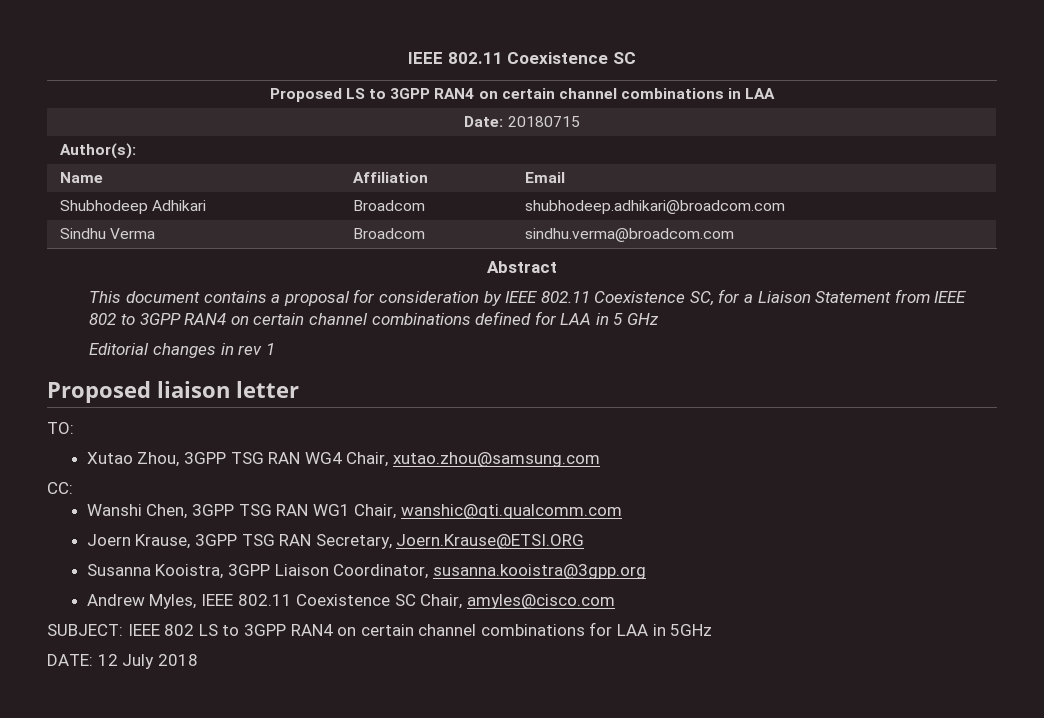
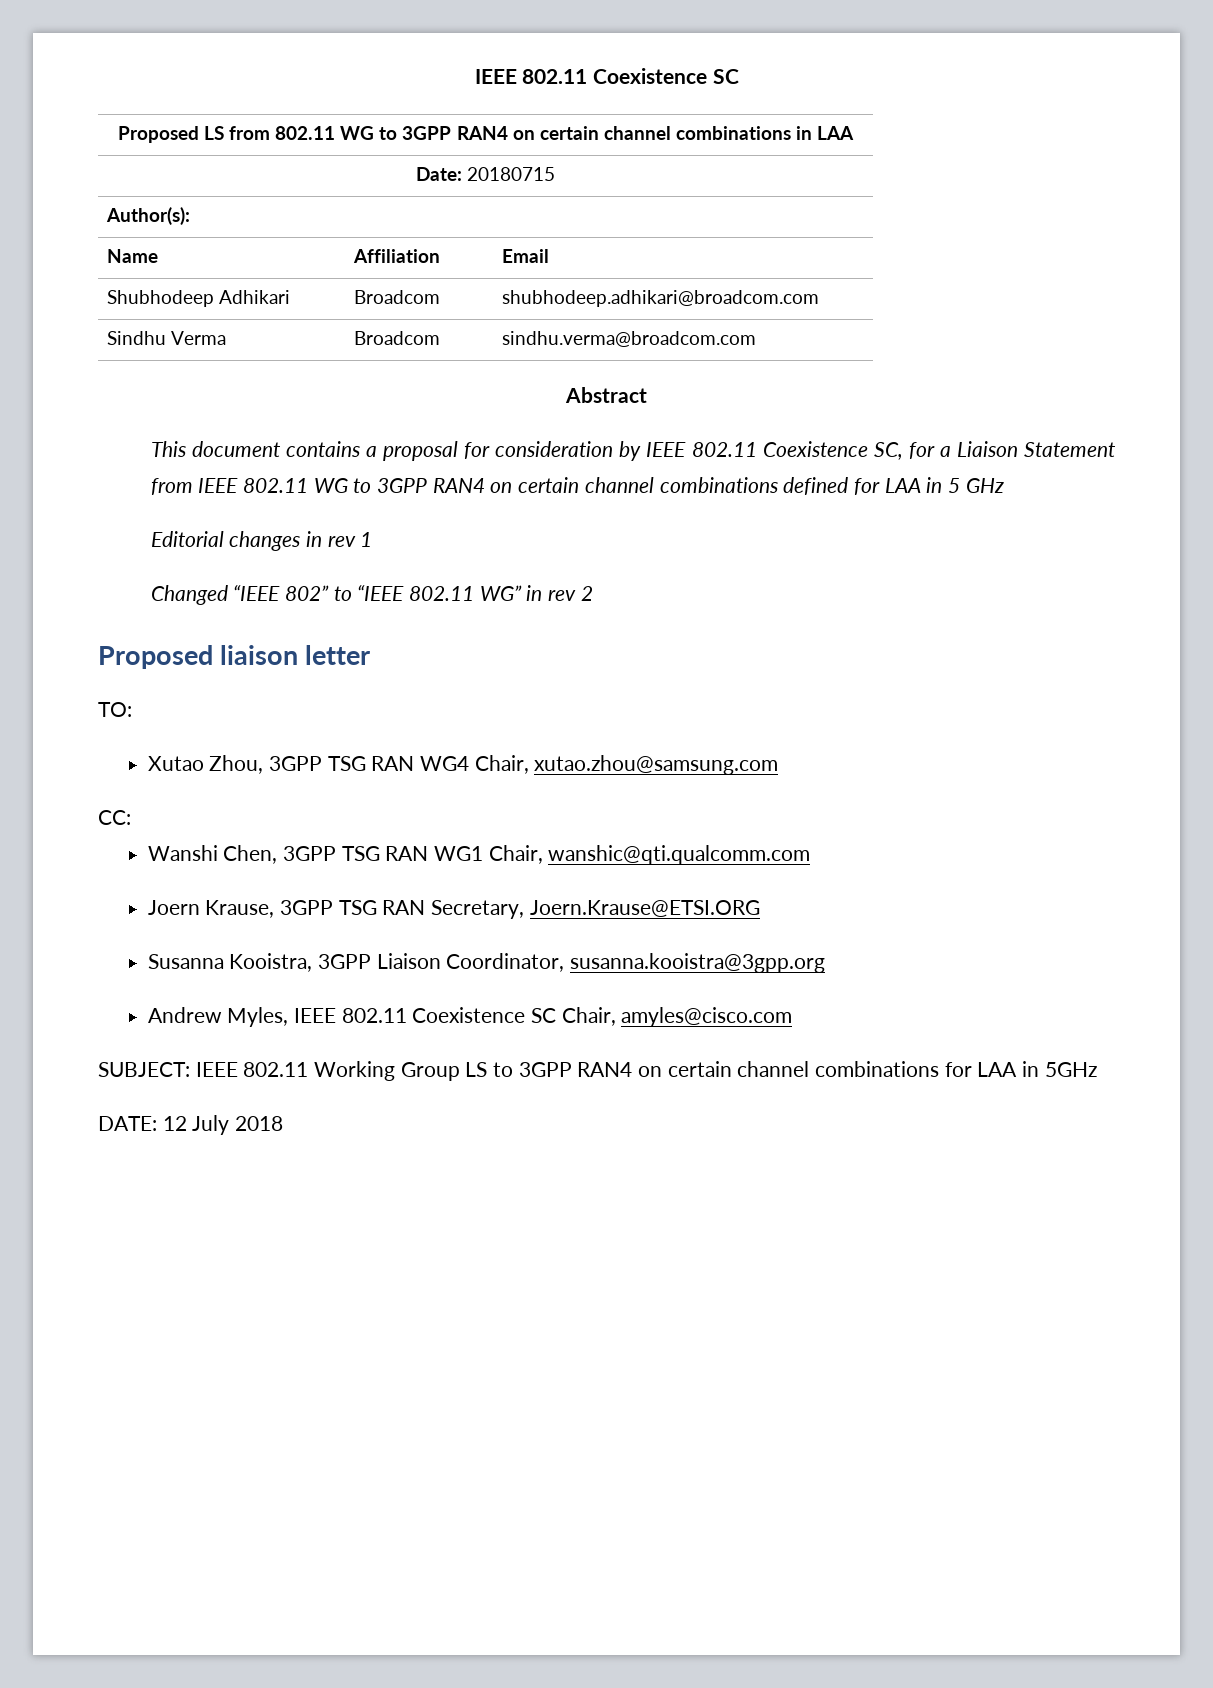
- Proposed LS to 3GPP RAN4 on certain channel combinations in LAA
+ Proposed LS from 802.11 WG to 3GPP RAN4 on certain channel combinations in LAA
- This document contains a proposal for consideration by IEEE 802.11 Coexistence SC, for a Liaison Statement from IEEE 802 to 3GPP RAN4 on certain channel combinations defined for LAA in 5 GHz
+ This document contains a proposal for consideration by IEEE 802.11 Coexistence SC, for a Liaison Statement from IEEE 802.11 WG to 3GPP RAN4 on certain channel combinations defined for LAA in 5 GHz
+ Changed “IEEE 802” to “IEEE 802.11 WG” in rev 2
- SUBJECT: IEEE 802 LS to 3GPP RAN4 on certain channel combinations for LAA in 5GHz
+ SUBJECT: IEEE 802.11 Working Group LS to 3GPP RAN4 on certain channel combinations for LAA in 5GHz

